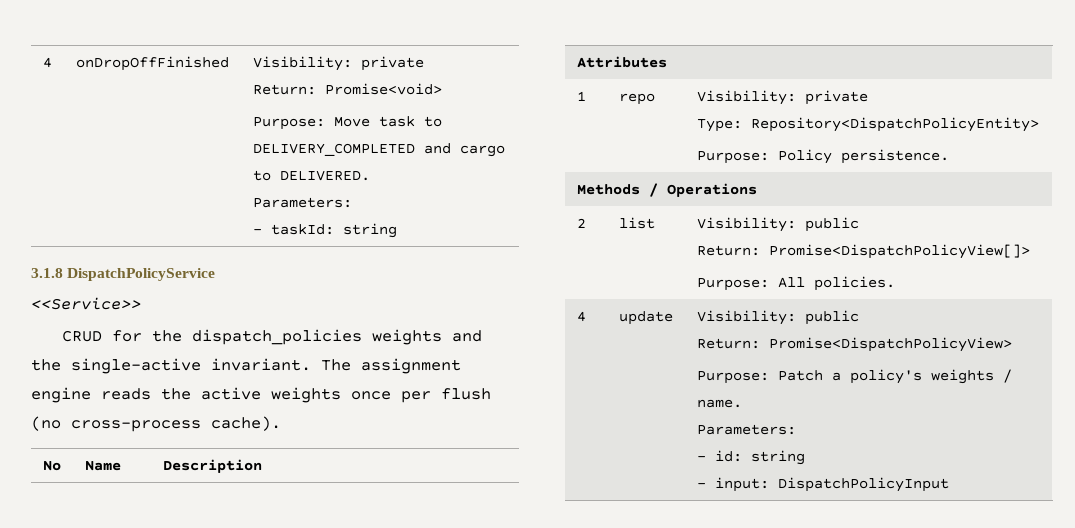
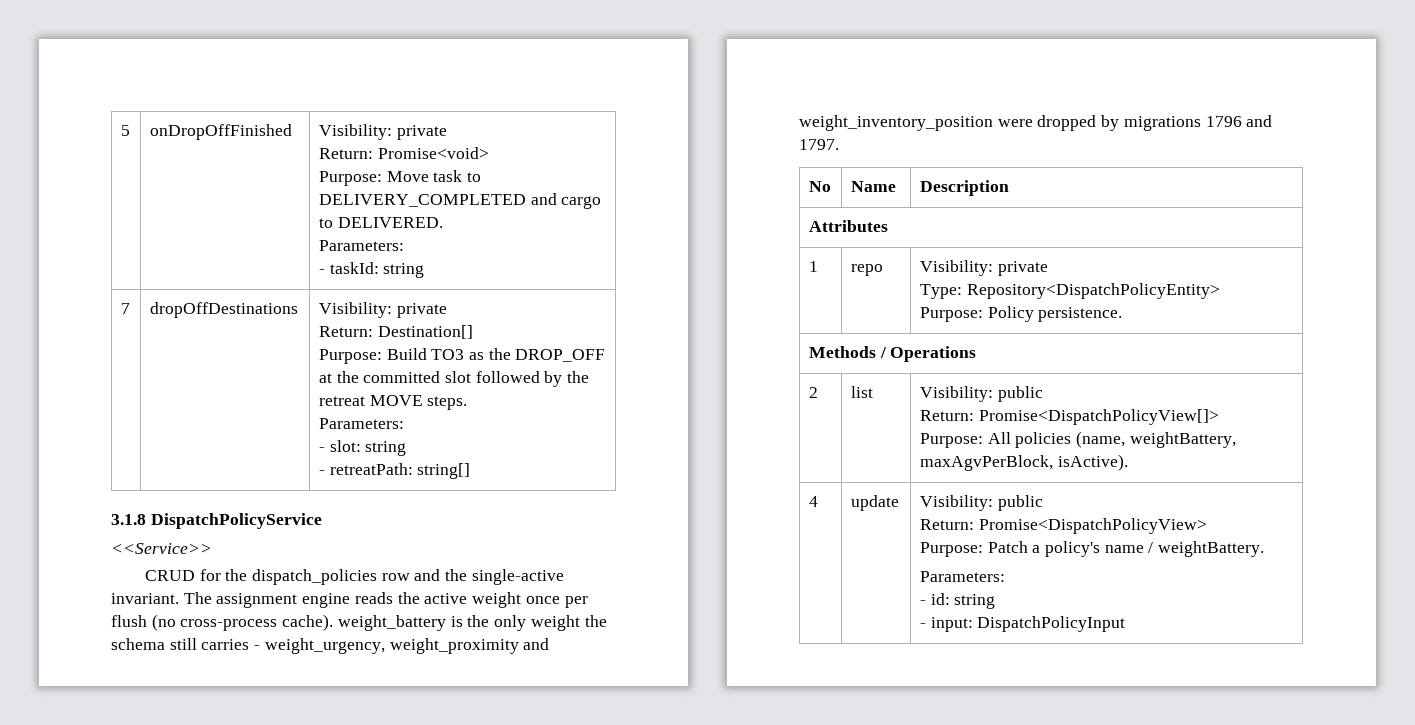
- 4 | onDropOffFinished | Visibility: private
+ 5 | onDropOffFinished | Visibility: private
+ 7 | dropOffDestinations | Visibility: private
+ Return: Destination[]
+ Purpose: Build TO3 as the DROP_OFF at the committed slot followed by the retreat MOVE steps.
+ Parameters:
+ - slot: string
+ - retreatPath: string[]
- CRUD for the dispatch_policies weights and the single-active invariant.
+ CRUD for the dispatch_policies row and the single-active invariant.
- The assignment engine reads the active weights once per flush (no cross-process cache).
+ The assignment engine reads the active weight once per flush (no cross-process cache). weight_battery is the only weight the schema still carries - weight_urgency, weight_proximity and weight_inventory_position were dropped by migrations 1796 and 1797.
  2 | list | Visibility: public
  Return: Promise<DispatchPolicyView[]>
- Purpose: All policies.
+ Purpose: All policies (name, weightBattery, maxAgvPerBlock, isActive).
  4 | update | Visibility: public
  Return: Promise<DispatchPolicyView>
- Purpose: Patch a policy's weights / name.
+ Purpose: Patch a policy's name / weightBattery.

